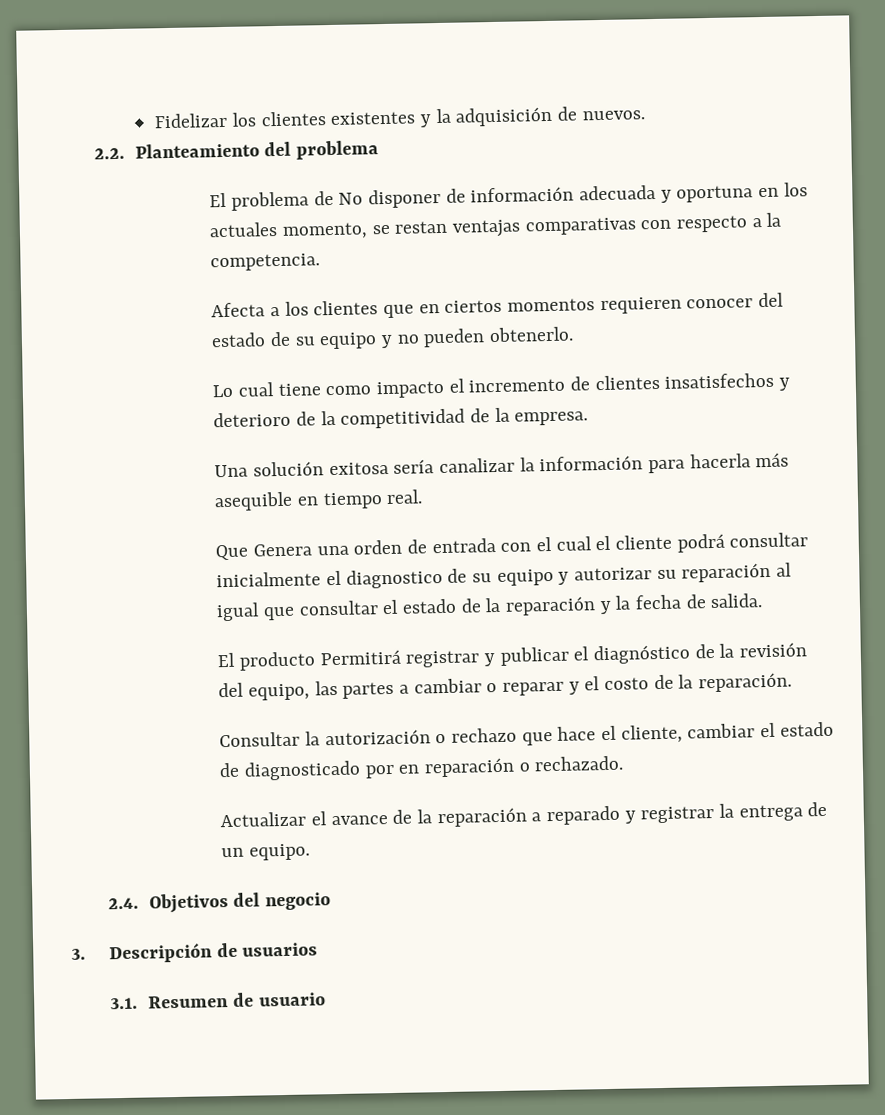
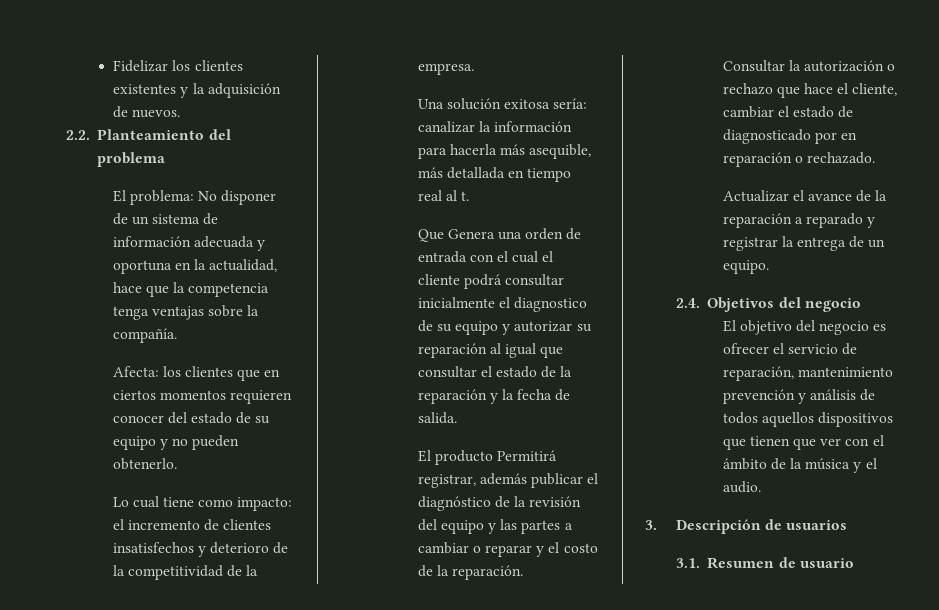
- El problema de No disponer de información adecuada y oportuna en los actuales momento, se restan ventajas comparativas con respecto a la competencia.
- Afecta a los clientes que en ciertos momentos requieren conocer del estado de su equipo y no pueden obtenerlo.
+ El problema: No disponer de un sistema de información adecuada y oportuna en la actualidad, hace que la competencia tenga ventajas sobre la compañía.
+ Afecta: los clientes que en ciertos momentos requieren conocer del estado de su equipo y no pueden obtenerlo.
- Lo cual tiene como impacto el incremento de clientes insatisfechos y deterioro de la competitividad de la empresa.
+ Lo cual tiene como impacto: el incremento de clientes insatisfechos y deterioro de la competitividad de la empresa.
- Una solución exitosa sería canalizar la información para hacerla más asequible en tiempo real.
+ Una solución exitosa sería: canalizar la información para hacerla más asequible, más detallada en tiempo real al t.
- El producto Permitirá registrar y publicar el diagnóstico de la revisión del equipo, las partes a cambiar o reparar y el costo de la reparación.
+ El producto Permitirá registrar, además publicar el diagnóstico de la revisión del equipo y las partes a cambiar o reparar y el costo de la reparación.
+ El objetivo del negocio es ofrecer el servicio de reparación, mantenimiento prevención y análisis de todos aquellos dispositivos que tienen que ver con el ámbito de la música y el audio.

